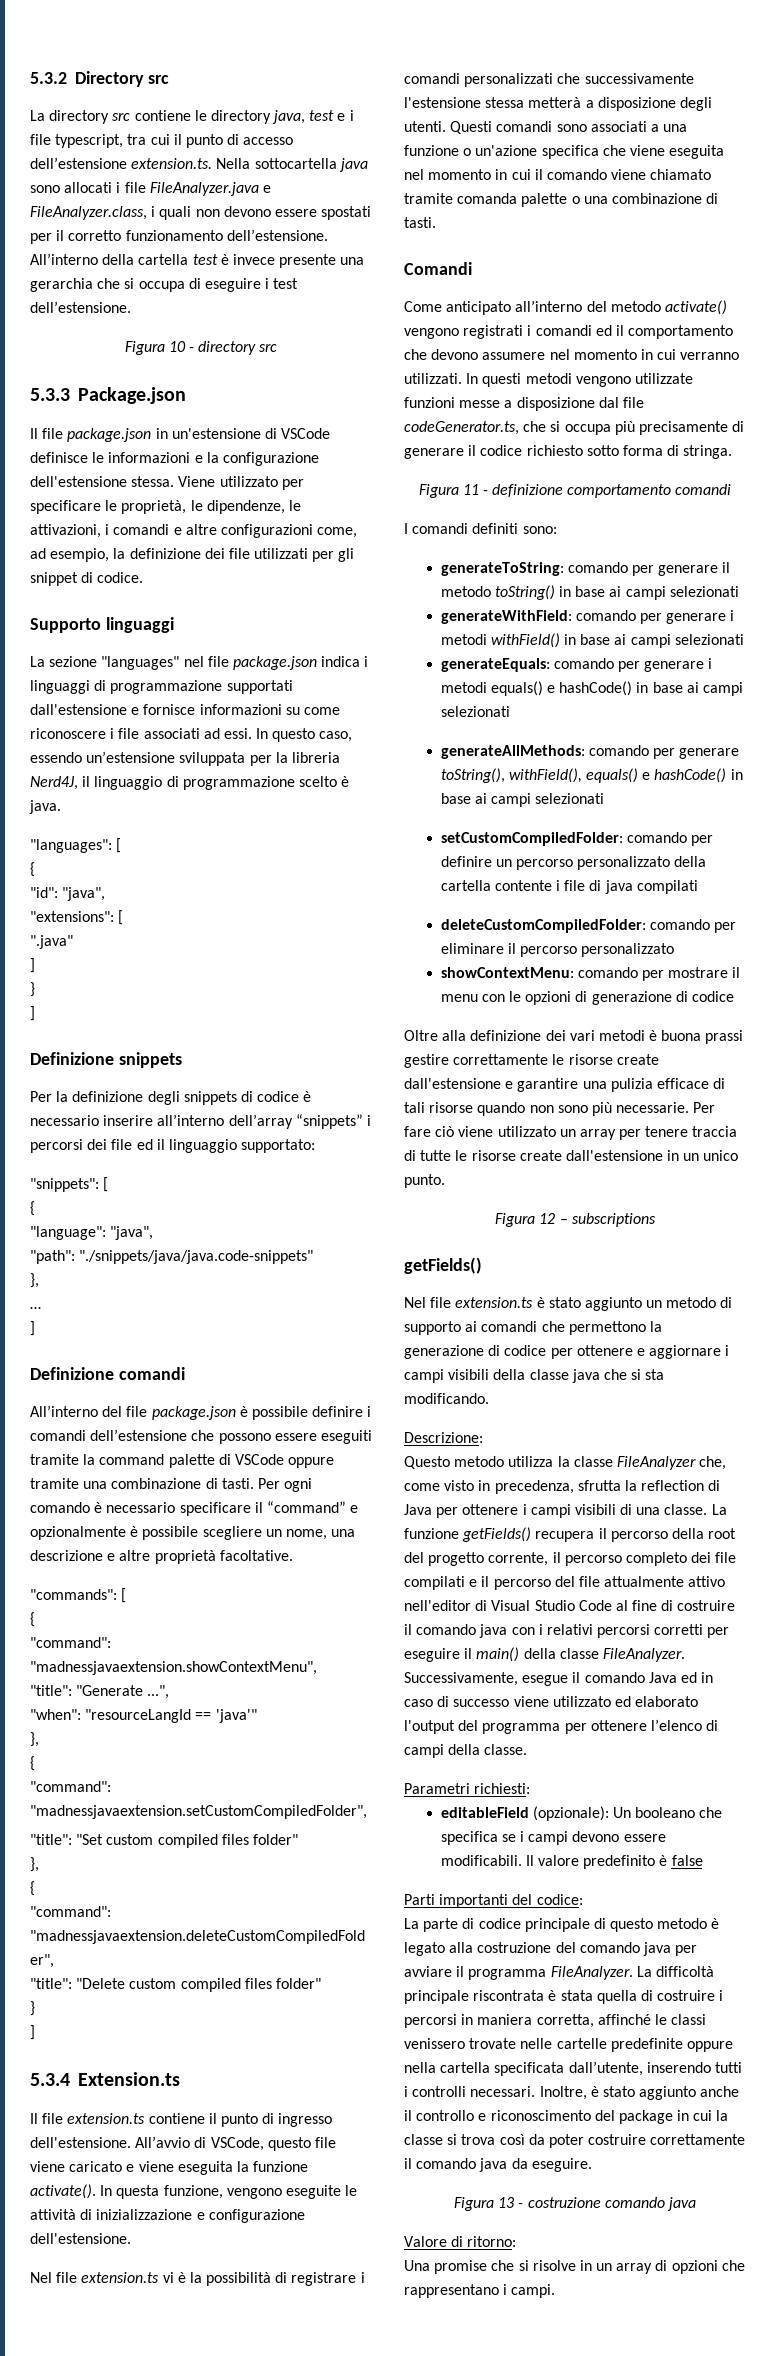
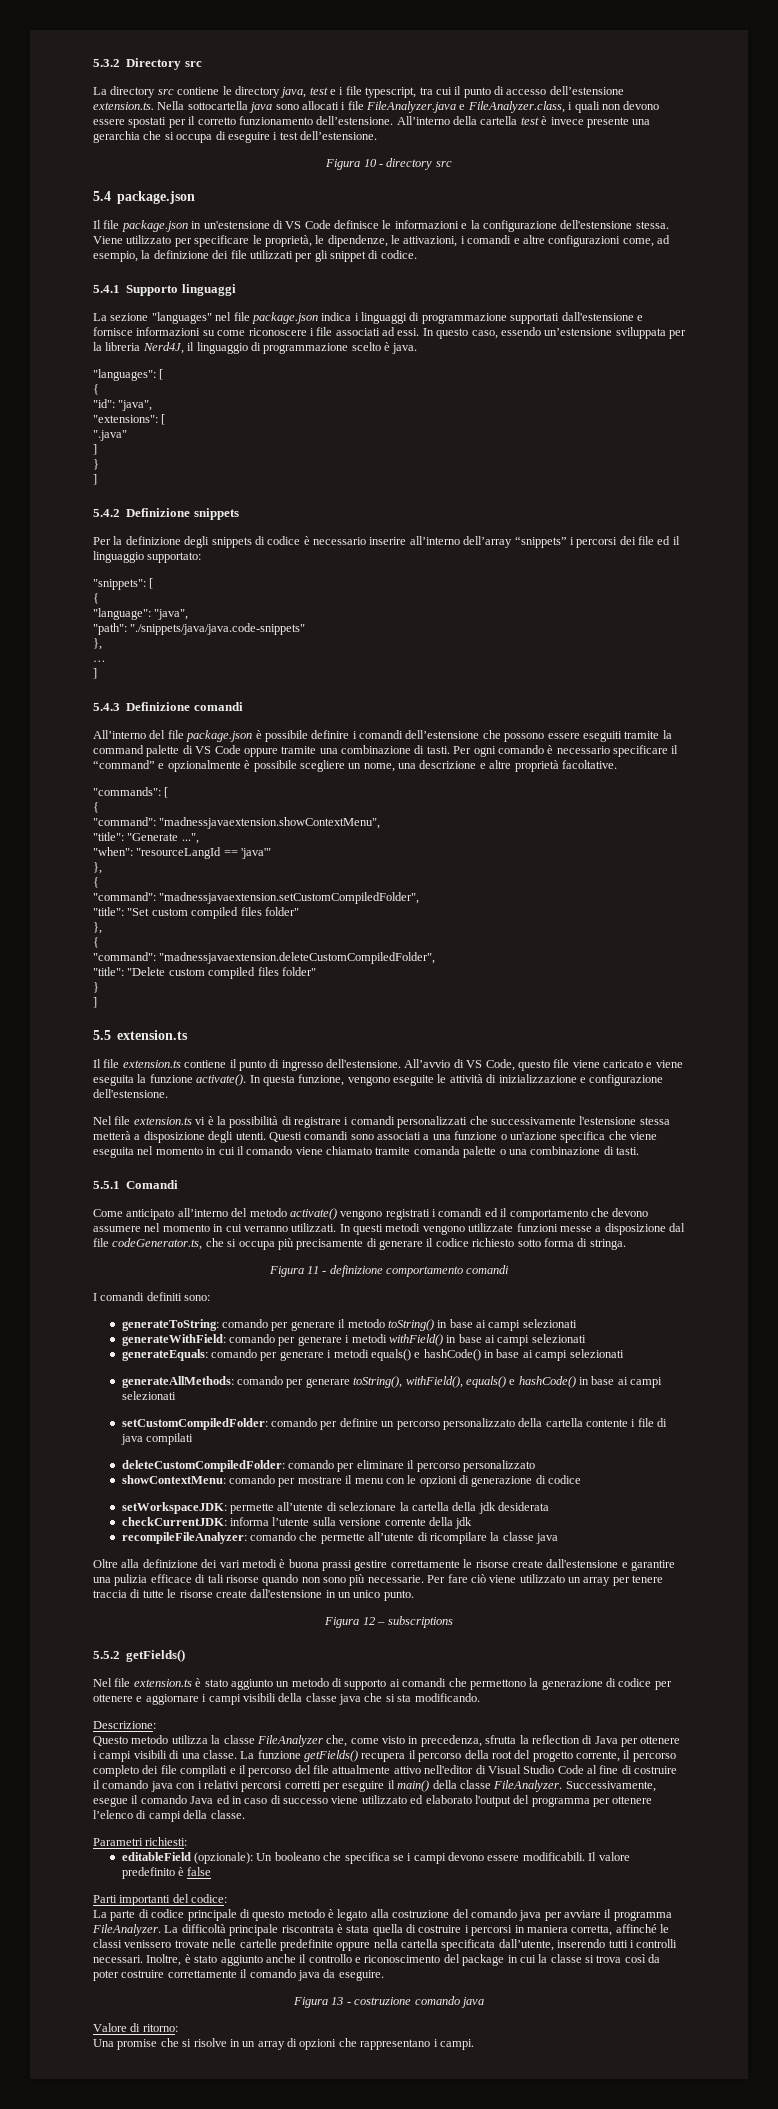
- 5.3.3 Package.json
+ 5.4 package.json
- Il file package.json in un'estensione di VSCode definisce le informazioni e la configurazione dell'estensione stessa.
+ Il file package.json in un'estensione di VS Code definisce le informazioni e la configurazione dell'estensione stessa.
- Supporto linguaggi
+ 5.4.1 Supporto linguaggi
- Definizione snippets
+ 5.4.2 Definizione snippets
- Definizione comandi
+ 5.4.3 Definizione comandi
- All’interno del file package.json è possibile definire i comandi dell’estensione che possono essere eseguiti tramite la command palette di VSCode oppure tramite una combinazione di tasti.
+ All’interno del file package.json è possibile definire i comandi dell’estensione che possono essere eseguiti tramite la command palette di VS Code oppure tramite una combinazione di tasti.
- 5.3.4 Extension.ts
+ 5.5 extension.ts
- All’avvio di VSCode, questo file viene caricato e viene eseguita la funzione activate().
+ All’avvio di VS Code, questo file viene caricato e viene eseguita la funzione activate().
- Comandi
+ 5.5.1 Comandi
+ setWorkspaceJDK: permette all’utente di selezionare la cartella della jdk desiderata
+ checkCurrentJDK: informa l’utente sulla versione corrente della jdk
+ recompileFileAnalyzer: comando che permette all’utente di ricompilare la classe java
  Figura 12 – subscriptions
- getFields()
+ 5.5.2 getFields()

